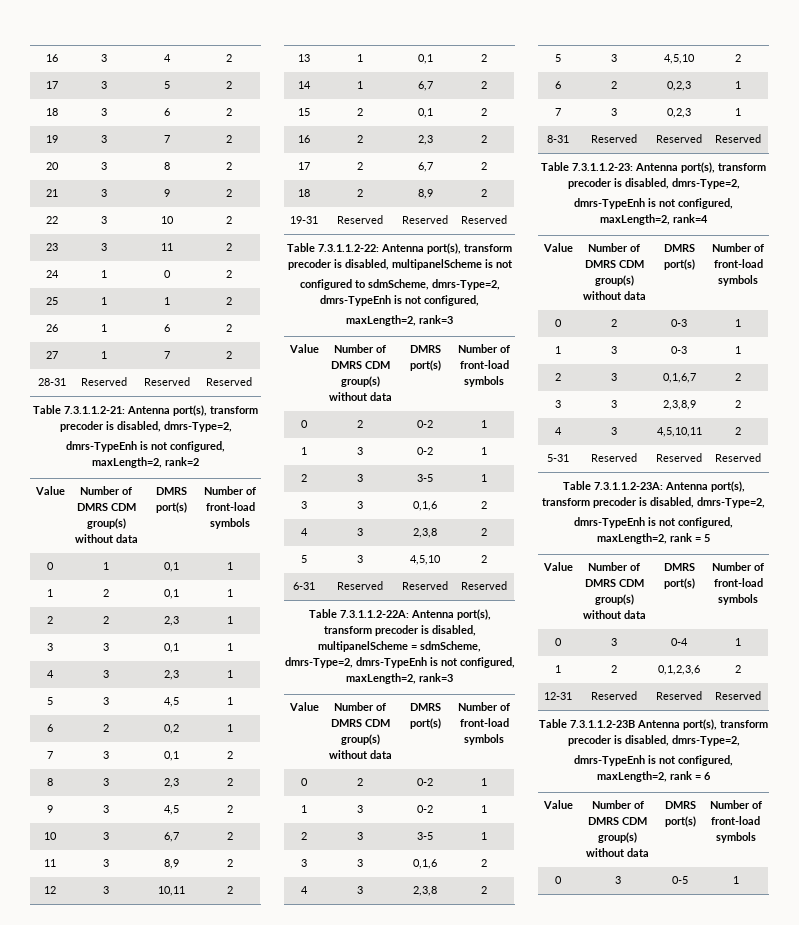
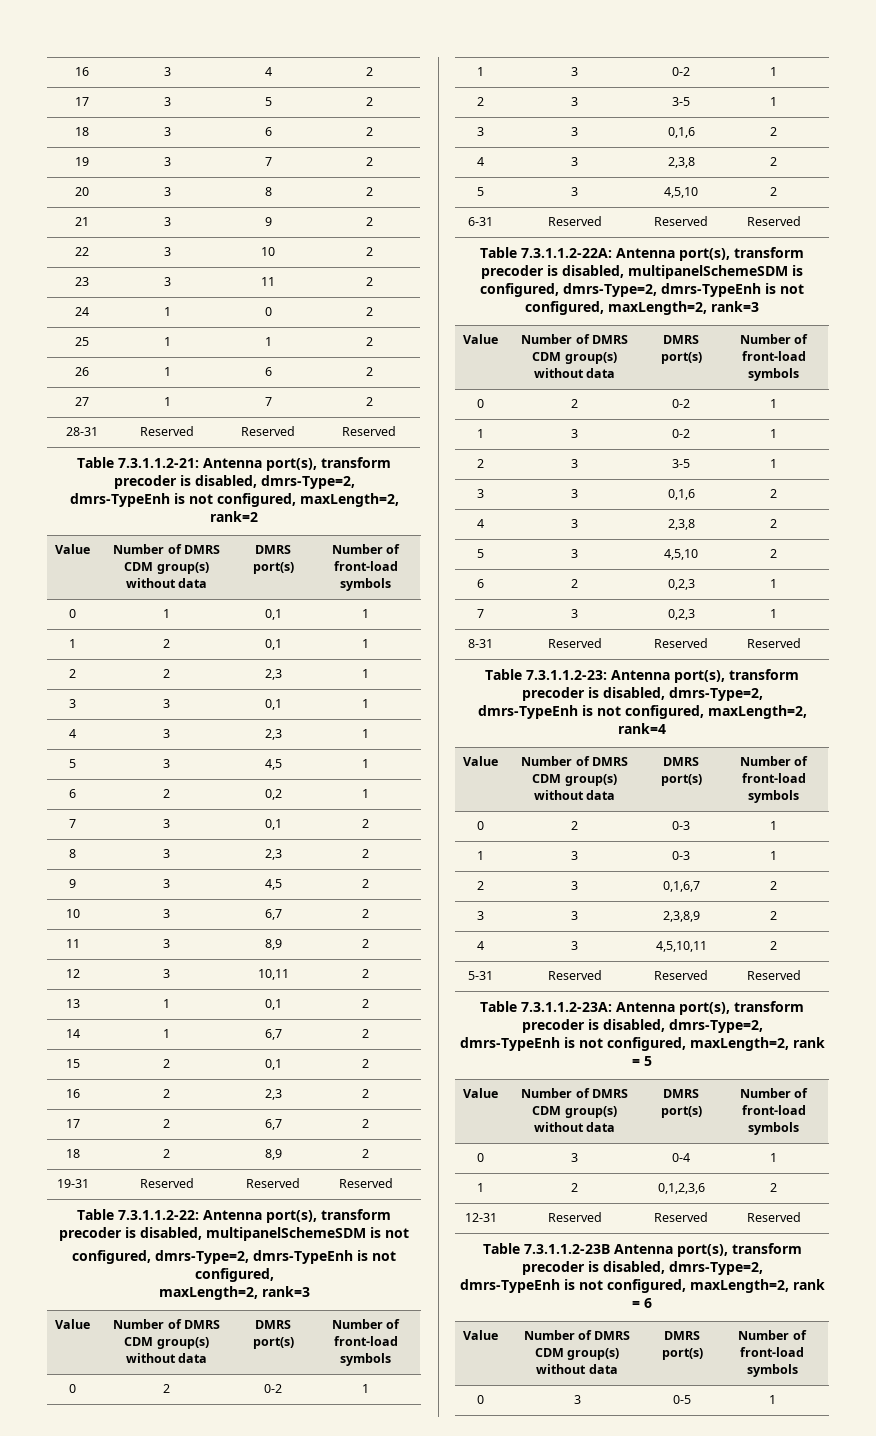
- Table 7.3.1.1.2-22: Antenna port(s), transform precoder is disabled, multipanelScheme is not
- configured to sdmScheme, dmrs-Type=2, dmrs-TypeEnh is not configured,
+ Table 7.3.1.1.2-22: Antenna port(s), transform precoder is disabled, multipanelSchemeSDM is not
+ configured, dmrs-Type=2, dmrs-TypeEnh is not configured,
- Table 7.3.1.1.2-22A: Antenna port(s), transform precoder is disabled, multipanelScheme = sdmScheme, dmrs-Type=2, dmrs-TypeEnh is not configured, maxLength=2, rank=3
+ Table 7.3.1.1.2-22A: Antenna port(s), transform precoder is disabled, multipanelSchemeSDM is configured, dmrs-Type=2, dmrs-TypeEnh is not configured, maxLength=2, rank=3

